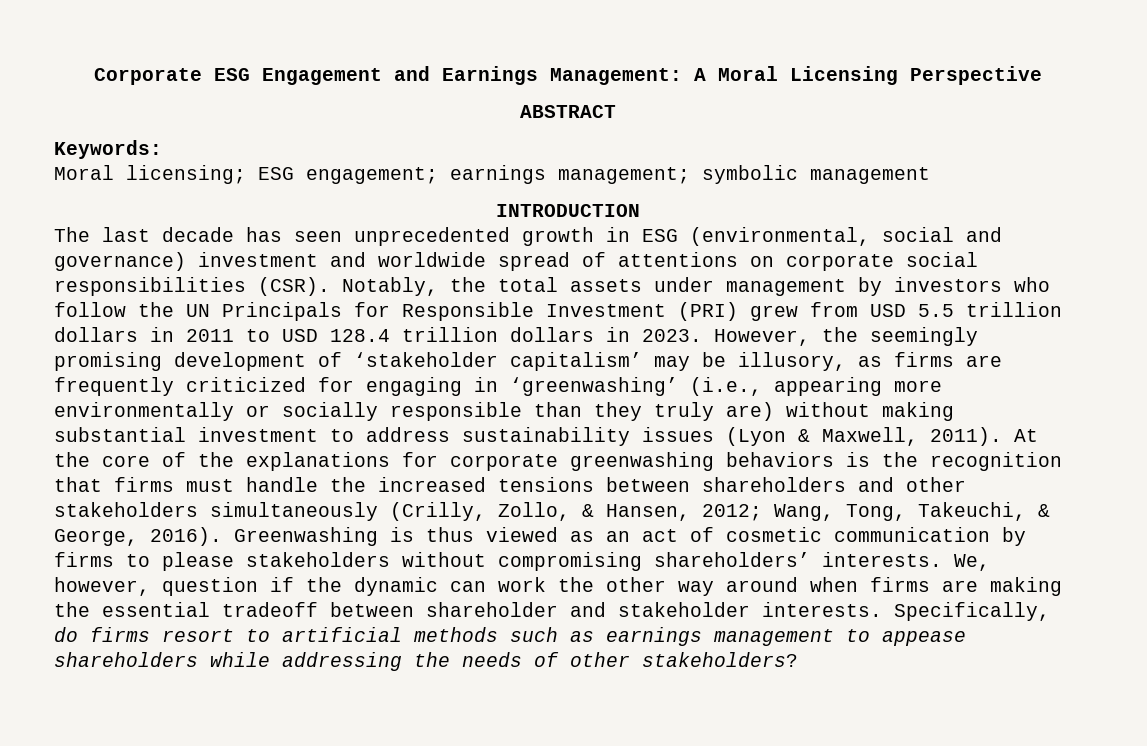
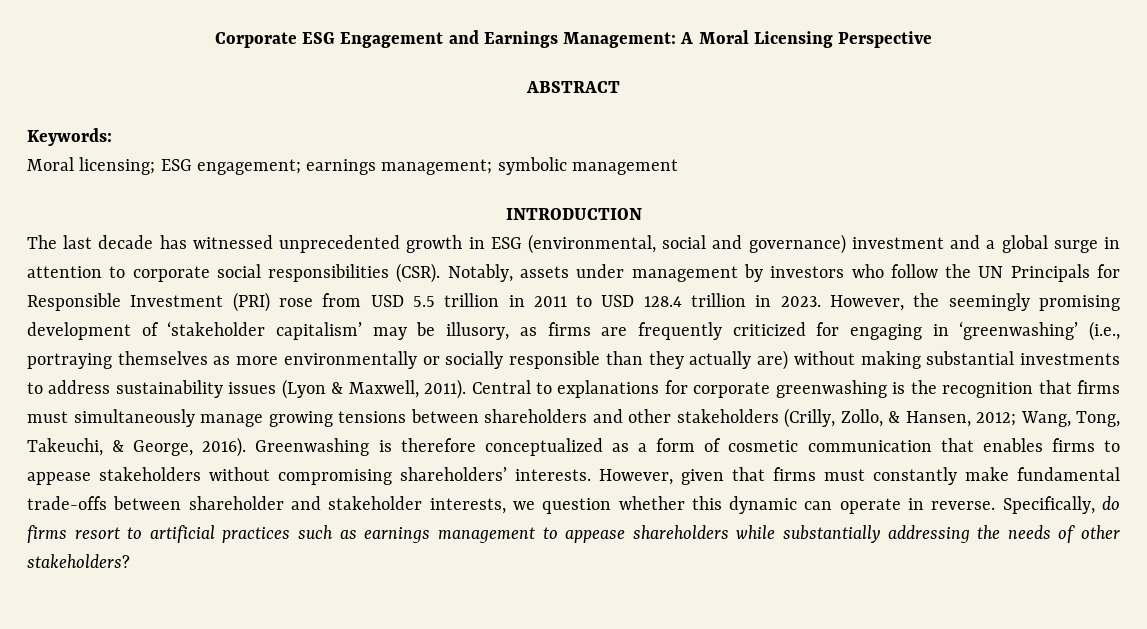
- The last decade has seen unprecedented growth in ESG (environmental, social and governance) investment and worldwide spread of attentions on corporate social responsibilities (CSR).
+ The last decade has witnessed unprecedented growth in ESG (environmental, social and governance) investment and a global surge in attention to corporate social responsibilities (CSR).
- Notably, the total assets under management by investors who follow the UN Principals for Responsible Investment (PRI) grew from USD 5.5 trillion dollars in 2011 to USD 128.4 trillion dollars in 2023.
+ Notably, assets under management by investors who follow the UN Principals for Responsible Investment (PRI) rose from USD 5.5 trillion in 2011 to USD 128.4 trillion in 2023.
- However, the seemingly promising development of ‘stakeholder capitalism’ may be illusory, as firms are frequently criticized for engaging in ‘greenwashing’ (i.e., appearing more environmentally or socially responsible than they truly are) without making substantial investment to address sustainability issues (Lyon & Maxwell, 2011).
+ However, the seemingly promising development of ‘stakeholder capitalism’ may be illusory, as firms are frequently criticized for engaging in ‘greenwashing’ (i.e., portraying themselves as more environmentally or socially responsible than they actually are) without making substantial investments to address sustainability issues (Lyon & Maxwell, 2011).
- At the core of the explanations for corporate greenwashing behaviors is the recognition that firms must handle the increased tensions between shareholders and other stakeholders simultaneously (Crilly, Zollo, & Hansen, 2012; Wang, Tong, Takeuchi, & George, 2016).
+ Central to explanations for corporate greenwashing is the recognition that firms must simultaneously manage growing tensions between shareholders and other stakeholders (Crilly, Zollo, & Hansen, 2012; Wang, Tong, Takeuchi, & George, 2016).
- Greenwashing is thus viewed as an act of cosmetic communication by firms to please stakeholders without compromising shareholders’ interests.
+ Greenwashing is therefore conceptualized as a form of cosmetic communication that enables firms to appease stakeholders without compromising shareholders’ interests.
- We, however, question if the dynamic can work the other way around when firms are making the essential tradeoff between shareholder and stakeholder interests.
+ However, given that firms must constantly make fundamental trade-offs between shareholder and stakeholder interests, we question whether this dynamic can operate in reverse.
- Specifically, do firms resort to artificial methods such as earnings management to appease shareholders while addressing the needs of other stakeholders?
+ Specifically, do firms resort to artificial practices such as earnings management to appease shareholders while substantially addressing the needs of other stakeholders?

